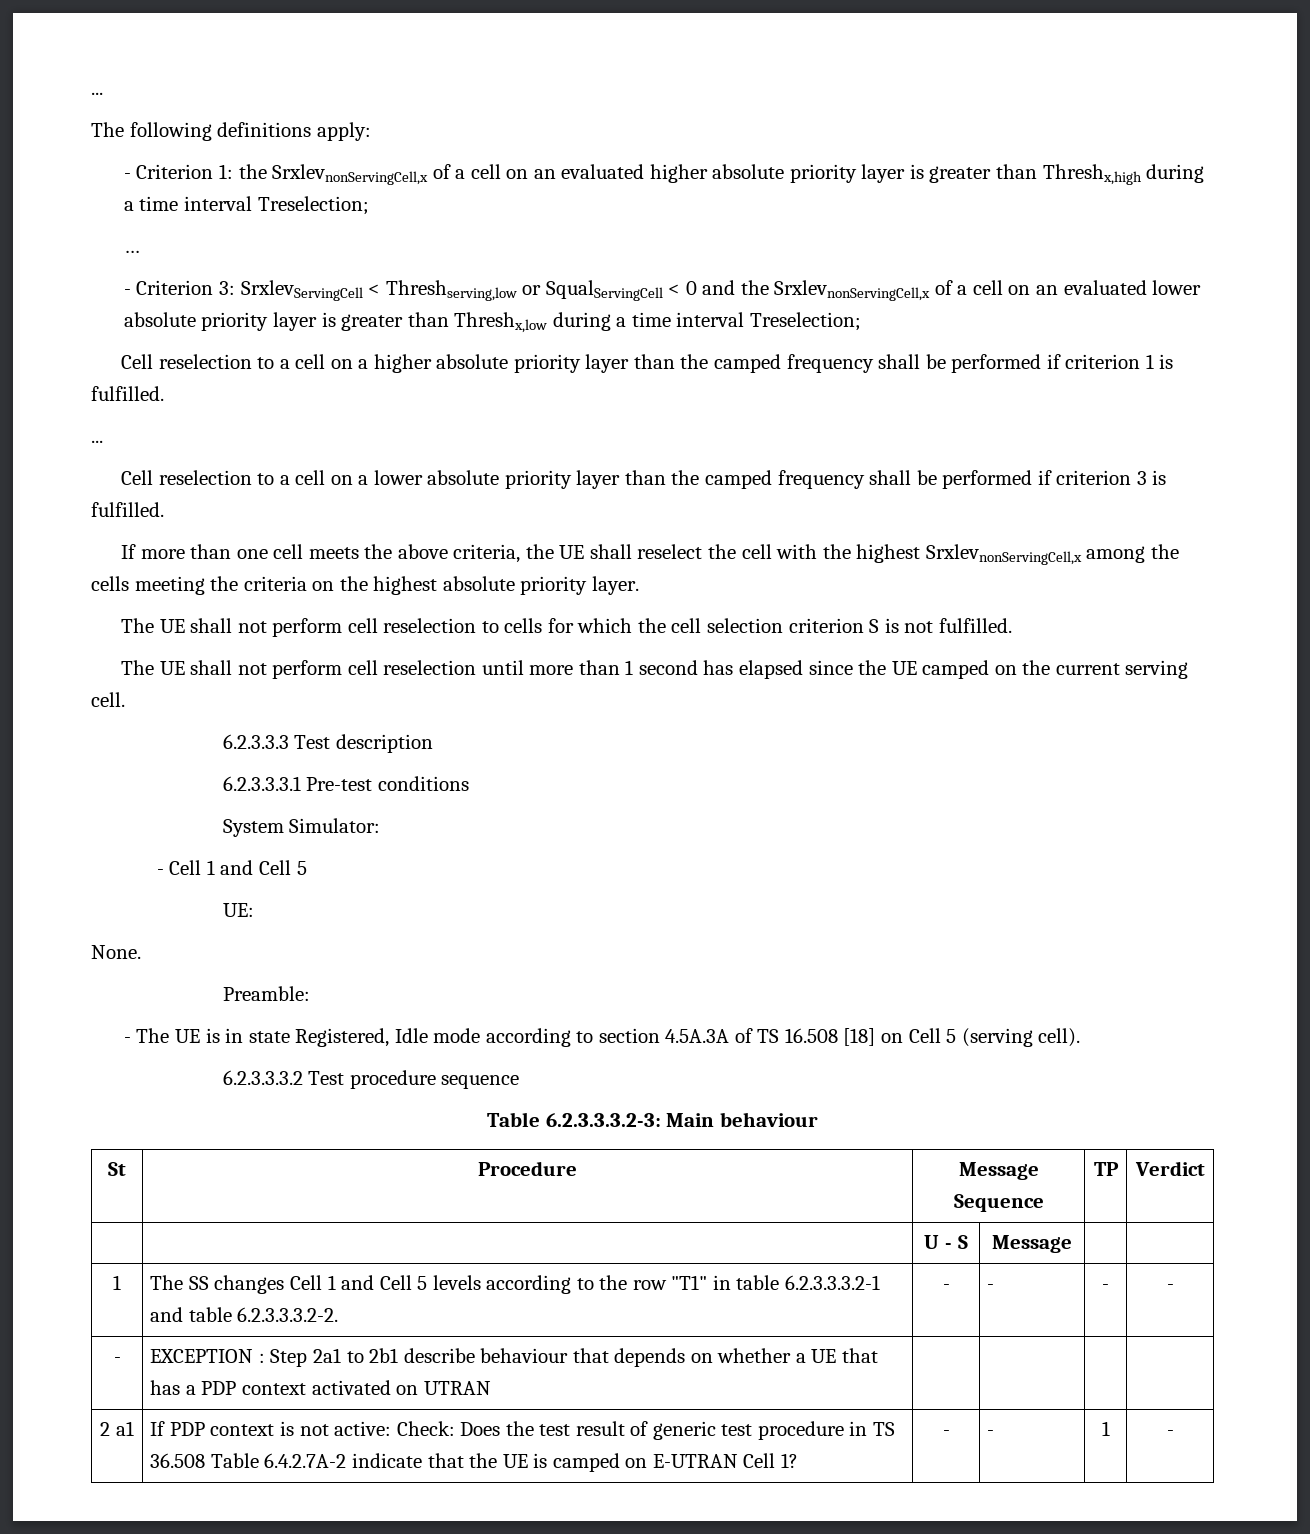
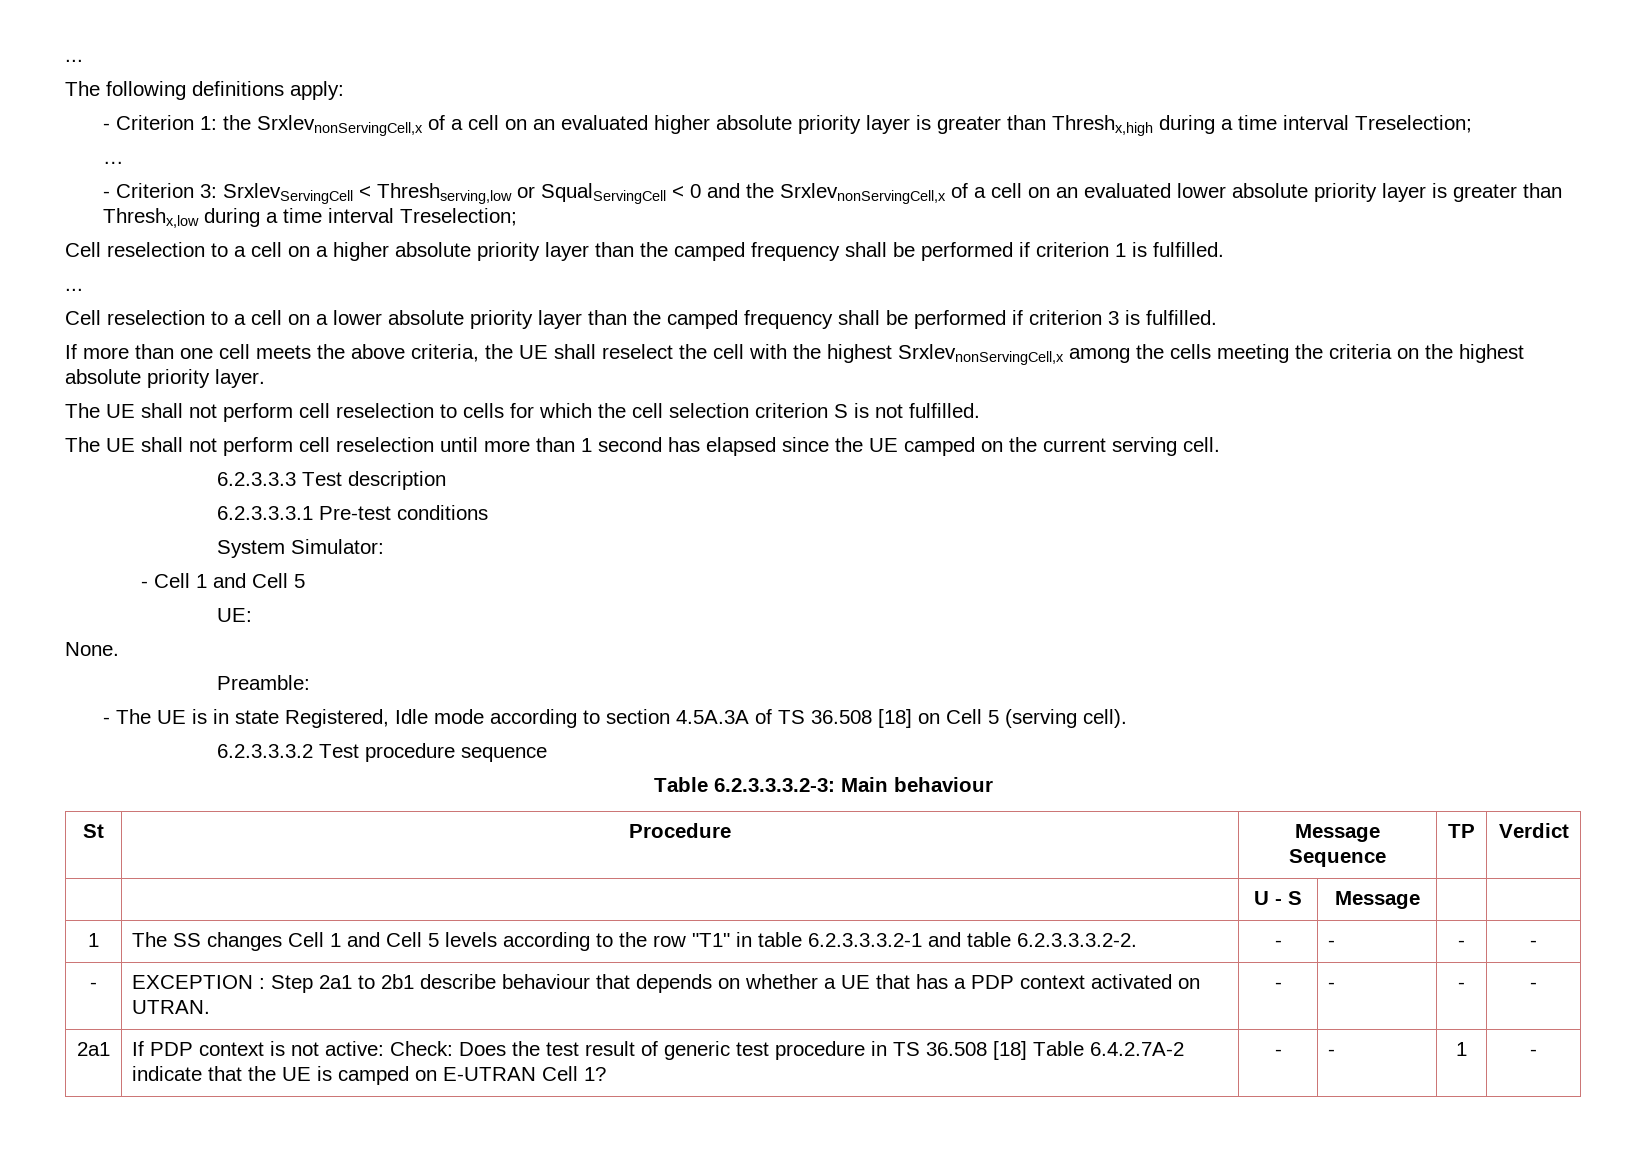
- - The UE is in state Registered, Idle mode according to section 4.5A.3A of TS 16.508 [18] on Cell 5 (serving cell).
+ - The UE is in state Registered, Idle mode according to section 4.5A.3A of TS 36.508 [18] on Cell 5 (serving cell).
- - | EXCEPTION : Step 2a1 to 2b1 describe behaviour that depends on whether a UE that has a PDP context activated on UTRAN | | | |
- 2 a1 | If PDP context is not active: Check: Does the test result of generic test procedure in TS 36.508 Table 6.4.2.7A-2 indicate that the UE is camped on E-UTRAN Cell 1? | - | - | 1 | -
+ - | EXCEPTION : Step 2a1 to 2b1 describe behaviour that depends on whether a UE that has a PDP context activated on UTRAN. | - | - | - | -
+ 2a1 | If PDP context is not active: Check: Does the test result of generic test procedure in TS 36.508 [18] Table 6.4.2.7A-2 indicate that the UE is camped on E-UTRAN Cell 1? | - | - | 1 | -

